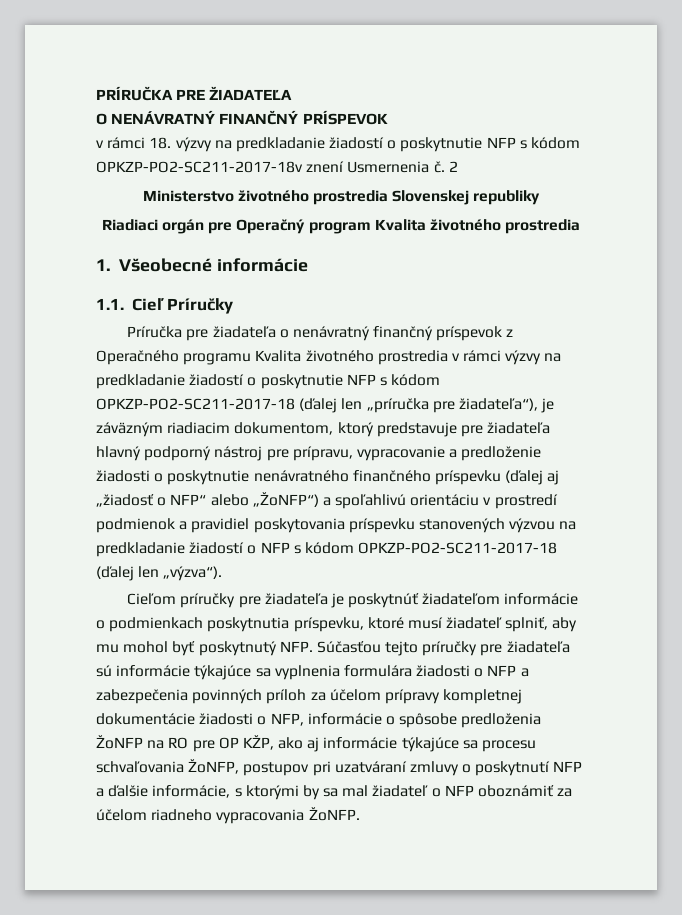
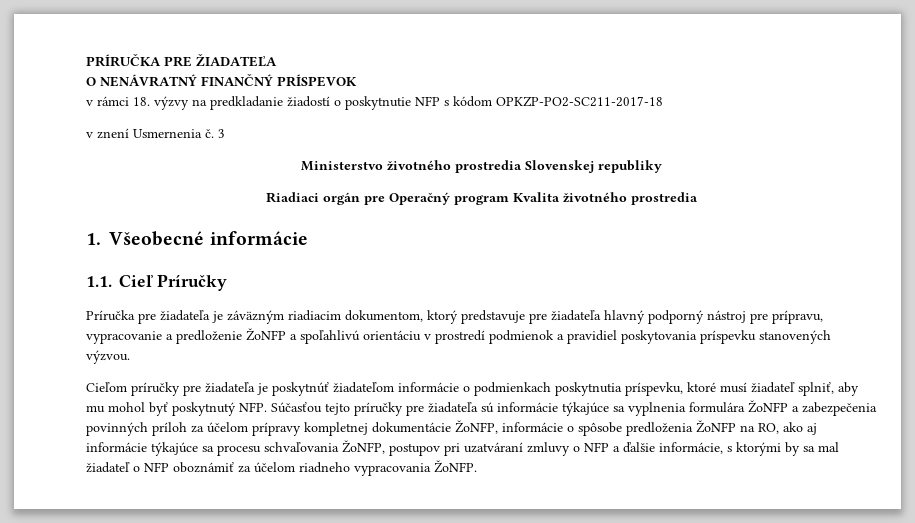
- v rámci 18. výzvy na predkladanie žiadostí o poskytnutie NFP s kódom OPKZP-PO2-SC211-2017-18v znení Usmernenia č.
+ v rámci 18. výzvy na predkladanie žiadostí o poskytnutie NFP s kódom OPKZP-PO2-SC211-2017-18
+ v znení Usmernenia č.
- 2
+ 3
- Príručka pre žiadateľa o nenávratný finančný príspevok z Operačného programu Kvalita životného prostredia v rámci výzvy na predkladanie žiadostí o poskytnutie NFP s kódom OPKZP-PO2-SC211-2017-18 (ďalej len „príručka pre žiadateľa“), je záväzným riadiacim dokumentom, ktorý predstavuje pre žiadateľa hlavný podporný nástroj pre prípravu, vypracovanie a predloženie žiadosti o poskytnutie nenávratného finančného príspevku (ďalej aj „žiadosť o NFP“ alebo „ŽoNFP“) a spoľahlivú orientáciu v prostredí podmienok a pravidiel poskytovania príspevku stanovených výzvou na predkladanie žiadostí o NFP s kódom OPKZP-PO2-SC211-2017-18 (ďalej len „výzva“).
+ Príručka pre žiadateľa je záväzným riadiacim dokumentom, ktorý predstavuje pre žiadateľa hlavný podporný nástroj pre prípravu, vypracovanie a predloženie ŽoNFP a spoľahlivú orientáciu v prostredí podmienok a pravidiel poskytovania príspevku stanovených výzvou.
- Cieľom príručky pre žiadateľa je poskytnúť žiadateľom informácie o podmienkach poskytnutia príspevku, ktoré musí žiadateľ splniť, aby mu mohol byť poskytnutý NFP. Súčasťou tejto príručky pre žiadateľa sú informácie týkajúce sa vyplnenia formulára žiadosti o NFP a zabezpečenia povinných príloh za účelom prípravy kompletnej dokumentácie žiadosti o NFP, informácie o spôsobe predloženia ŽoNFP na RO pre OP KŽP, ako aj informácie týkajúce sa procesu schvaľovania ŽoNFP, postupov pri uzatváraní zmluvy o poskytnutí NFP a ďalšie informácie, s ktorými by sa mal žiadateľ o NFP oboznámiť za účelom riadneho vypracovania ŽoNFP.
+ Cieľom príručky pre žiadateľa je poskytnúť žiadateľom informácie o podmienkach poskytnutia príspevku, ktoré musí žiadateľ splniť, aby mu mohol byť poskytnutý NFP. Súčasťou tejto príručky pre žiadateľa sú informácie týkajúce sa vyplnenia formulára ŽoNFP a zabezpečenia povinných príloh za účelom prípravy kompletnej dokumentácie ŽoNFP, informácie o spôsobe predloženia ŽoNFP na RO, ako aj informácie týkajúce sa procesu schvaľovania ŽoNFP, postupov pri uzatváraní zmluvy o NFP a ďalšie informácie, s ktorými by sa mal žiadateľ o NFP oboznámiť za účelom riadneho vypracovania ŽoNFP.

